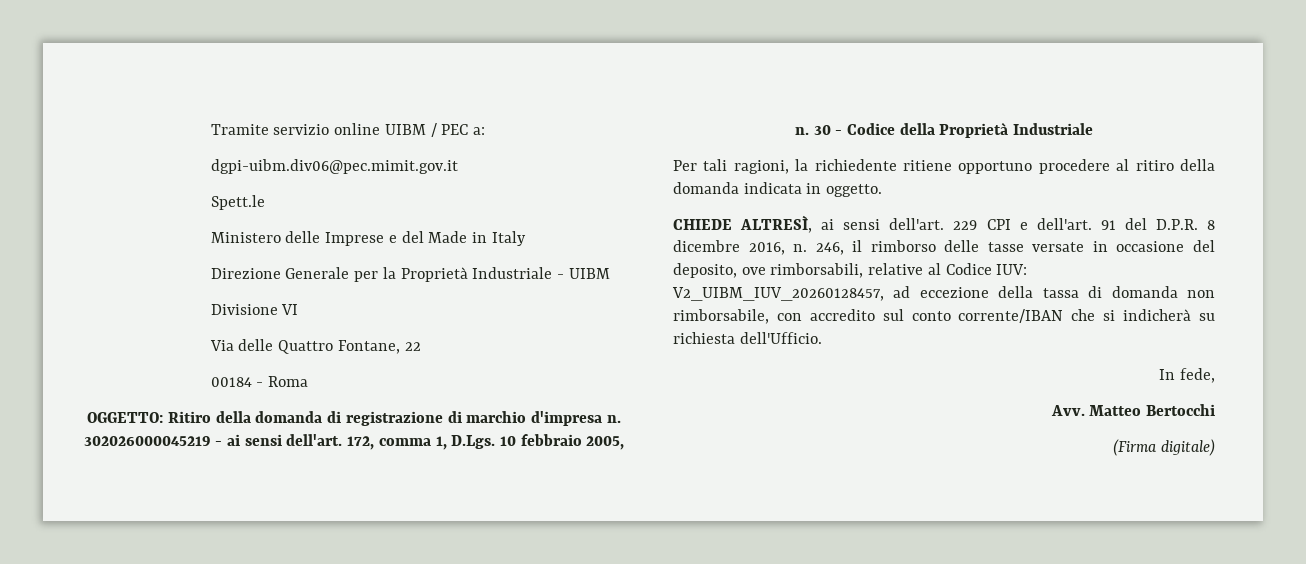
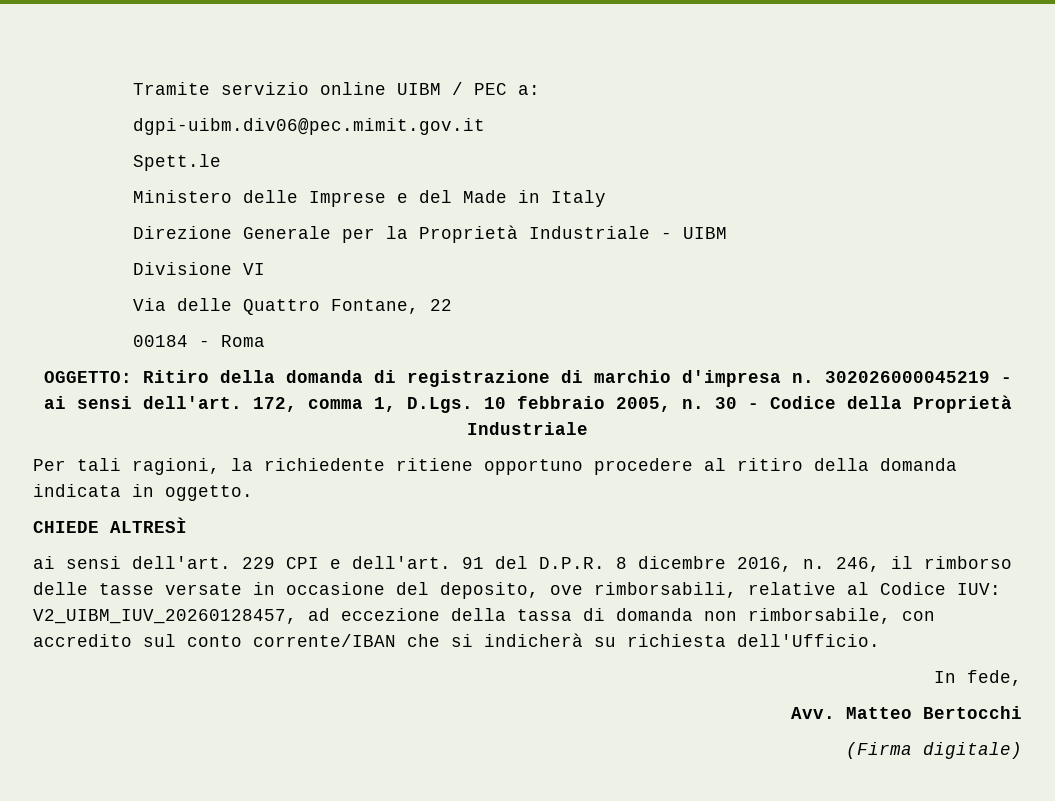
- CHIEDE ALTRESÌ, ai sensi dell'art.
+ CHIEDE ALTRESÌ
+ ai sensi dell'art.

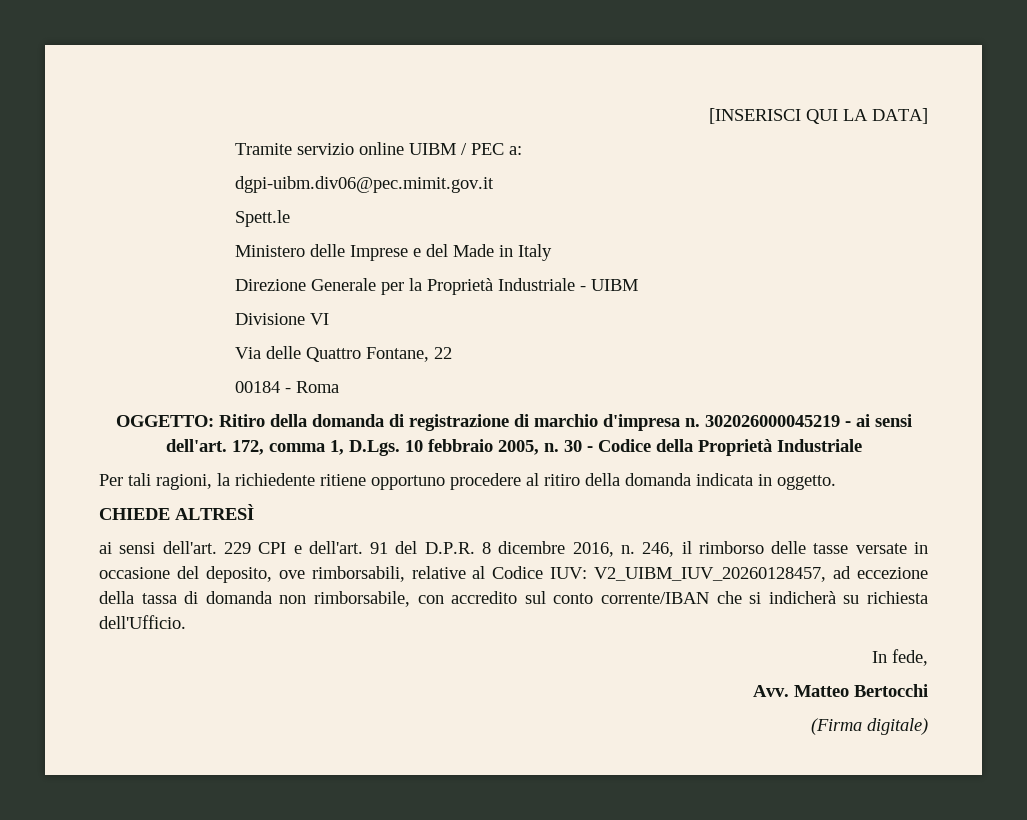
+ [INSERISCI QUI LA DATA]

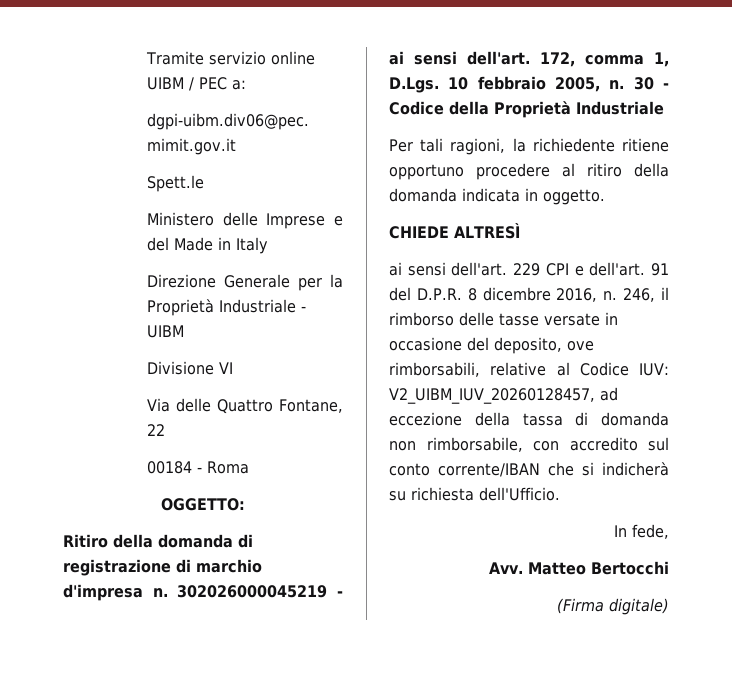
- [INSERISCI QUI LA DATA]
- OGGETTO: Ritiro della domanda di registrazione di marchio d'impresa n.
+ OGGETTO:
+ Ritiro della domanda di registrazione di marchio d'impresa n.

